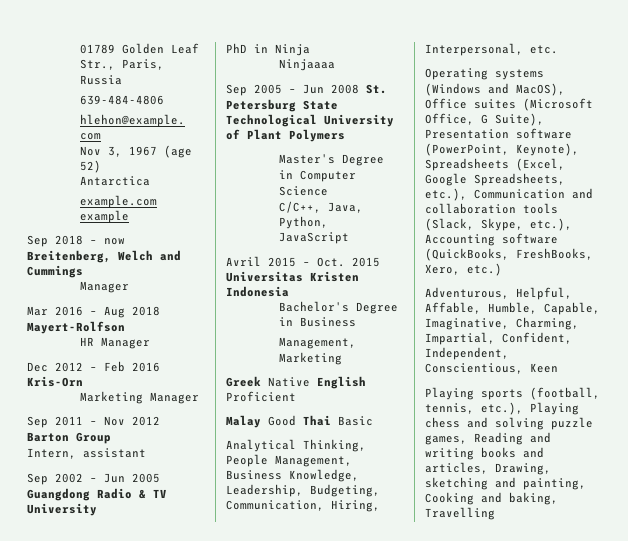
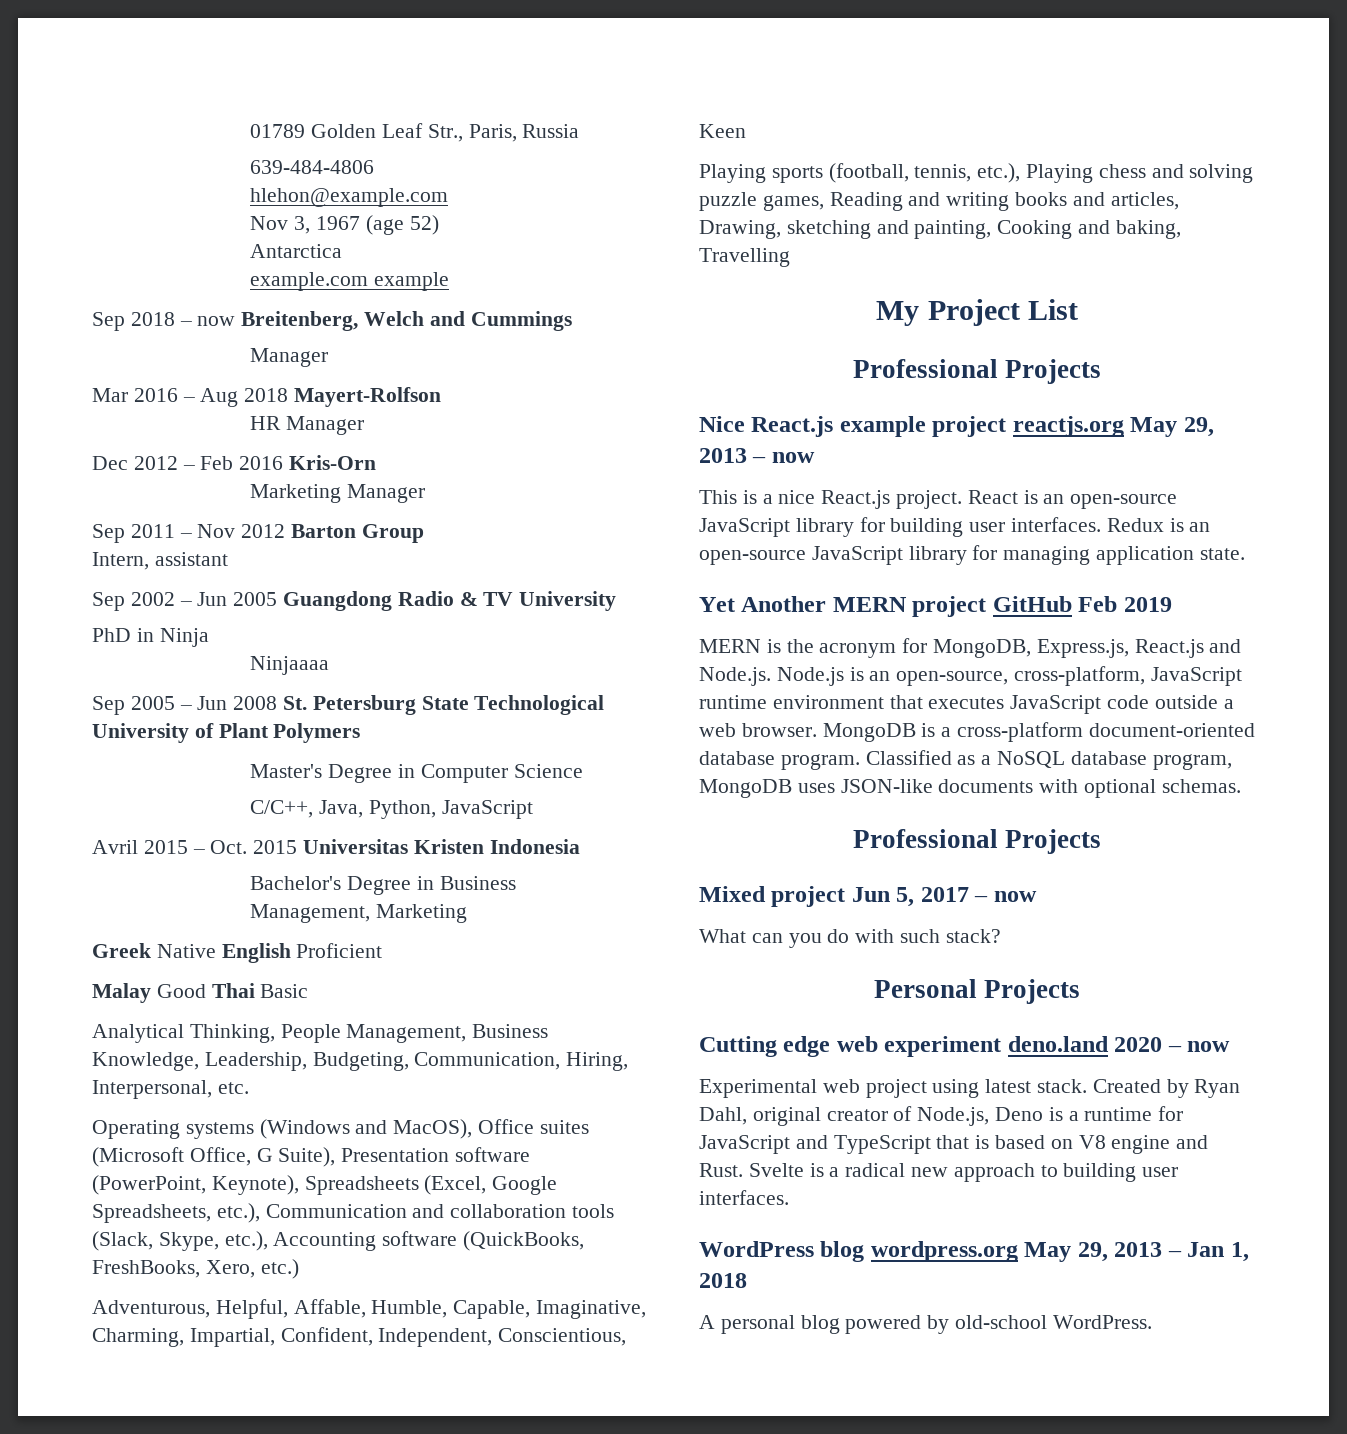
+ My Project List
+ Professional Projects
+ Nice React.js example project reactjs.org May 29, 2013 – now
+ This is a nice React.js project. React is an open-source JavaScript library for building user interfaces. Redux is an open-source JavaScript library for managing application state.
+ Yet Another MERN project GitHub Feb 2019
+ MERN is the acronym for MongoDB, Express.js, React.js and Node.js. Node.js is an open-source, cross-platform, JavaScript runtime environment that executes JavaScript code outside a web browser. MongoDB is a cross-platform document-oriented database program. Classified as a NoSQL database program, MongoDB uses JSON-like documents with optional schemas.
+ Professional Projects
+ Mixed project Jun 5, 2017 – now
+ What can you do with such stack?
+ Personal Projects
+ Cutting edge web experiment deno.land 2020 – now
+ Experimental web project using latest stack. Created by Ryan Dahl, original creator of Node.js, Deno is a runtime for JavaScript and TypeScript that is based on V8 engine and Rust. Svelte is a radical new approach to building user interfaces.
+ WordPress blog wordpress.org May 29, 2013 – Jan 1, 2018
+ A personal blog powered by old-school WordPress.

